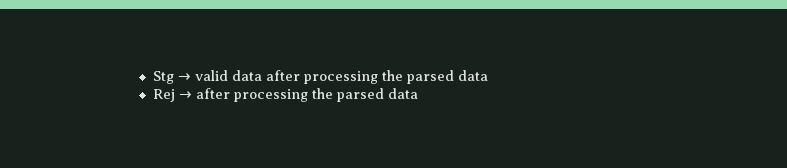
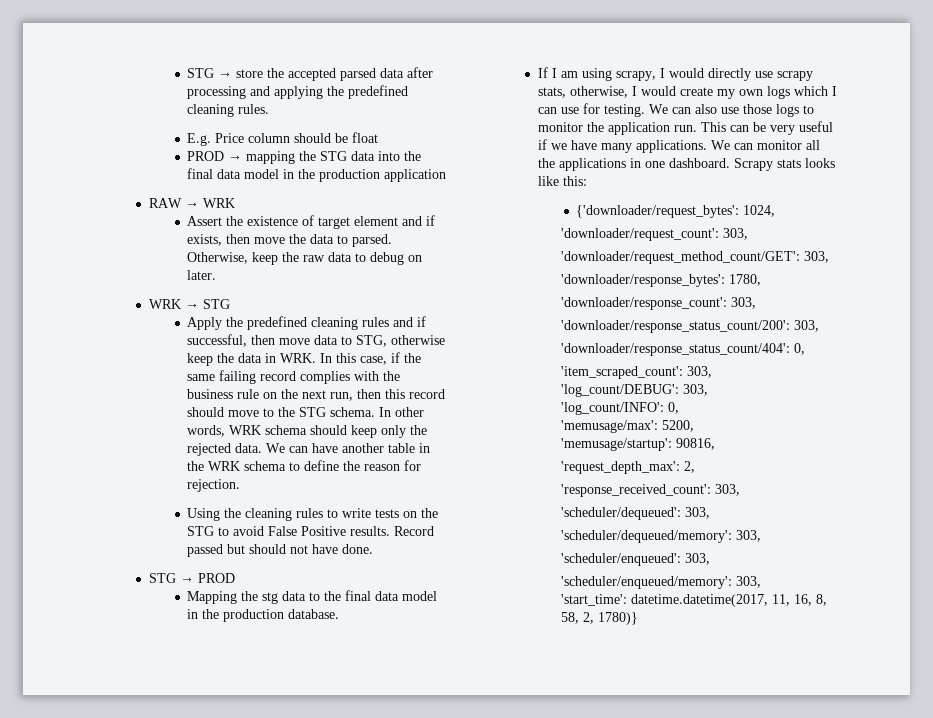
- Stg → valid data after processing the parsed data
- Rej → after processing the parsed data
+ STG → store the accepted parsed data after processing and applying the predefined cleaning rules.
+ E.g. Price column should be float
+ PROD → mapping the STG data into the final data model in the production application
+ RAW → WRK
+ Assert the existence of target element and if exists, then move the data to parsed. Otherwise, keep the raw data to debug on later.
+ WRK → STG
+ Apply the predefined cleaning rules and if successful, then move data to STG, otherwise keep the data in WRK. In this case, if the same failing record complies with the business rule on the next run, then this record should move to the STG schema. In other words, WRK schema should keep only the rejected data. We can have another table in the WRK schema to define the reason for rejection.
+ Using the cleaning rules to write tests on the STG to avoid False Positive results. Record passed but should not have done.
+ STG → PROD
+ Mapping the stg data to the final data model in the production database.
+ If I am using scrapy, I would directly use scrapy stats, otherwise, I would create my own logs which I can use for testing. We can also use those logs to monitor the application run. This can be very useful if we have many applications. We can monitor all the applications in one dashboard. Scrapy stats looks like this:
+ {'downloader/request_bytes': 1024,
+ 'downloader/request_count': 303,
+ 'downloader/request_method_count/GET': 303,
+ 'downloader/response_bytes': 1780,
+ 'downloader/response_count': 303,
+ 'downloader/response_status_count/200': 303,
+ 'downloader/response_status_count/404': 0,
+ 'item_scraped_count': 303,
+ 'log_count/DEBUG': 303,
+ 'log_count/INFO': 0,
+ 'memusage/max': 5200,
+ 'memusage/startup': 90816,
+ 'request_depth_max': 2,
+ 'response_received_count': 303,
+ 'scheduler/dequeued': 303,
+ 'scheduler/dequeued/memory': 303,
+ 'scheduler/enqueued': 303,
+ 'scheduler/enqueued/memory': 303,
+ 'start_time': datetime.datetime(2017, 11, 16, 8, 58, 2, 1780)}

